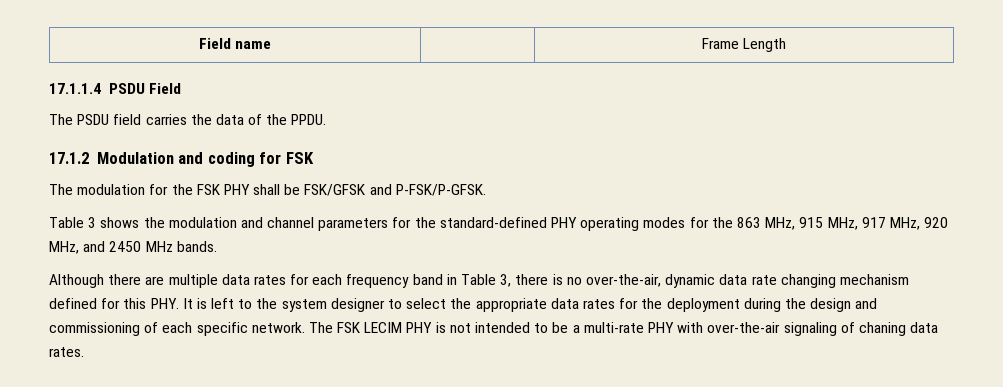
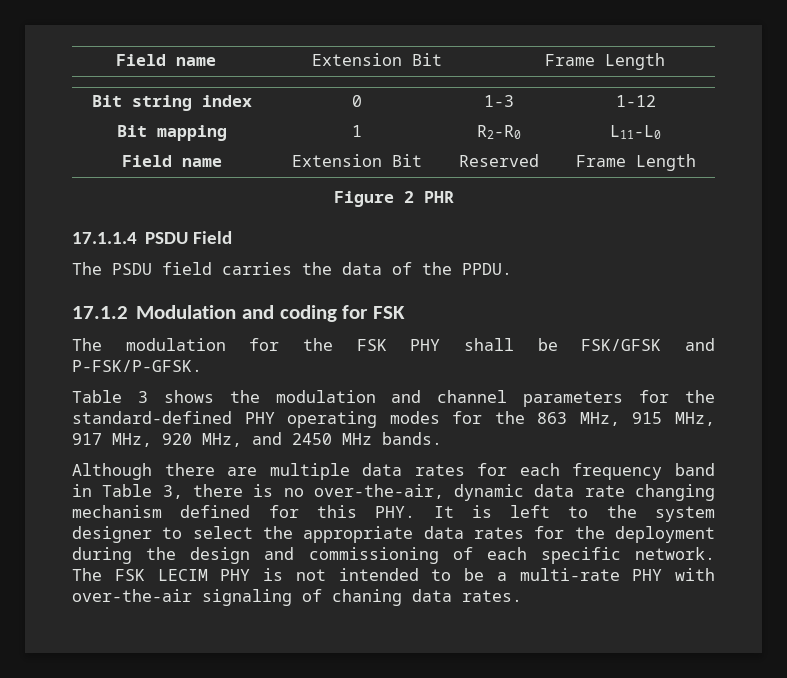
- Field name | | Frame Length
+ Field name | Extension Bit | Frame Length
+ Bit string index | 0 | 1-3 | 1-12
+ Bit mapping | 1 | R2-R0 | L11-L0
+ Field name | Extension Bit | Reserved | Frame Length
+ Figure 2 PHR

